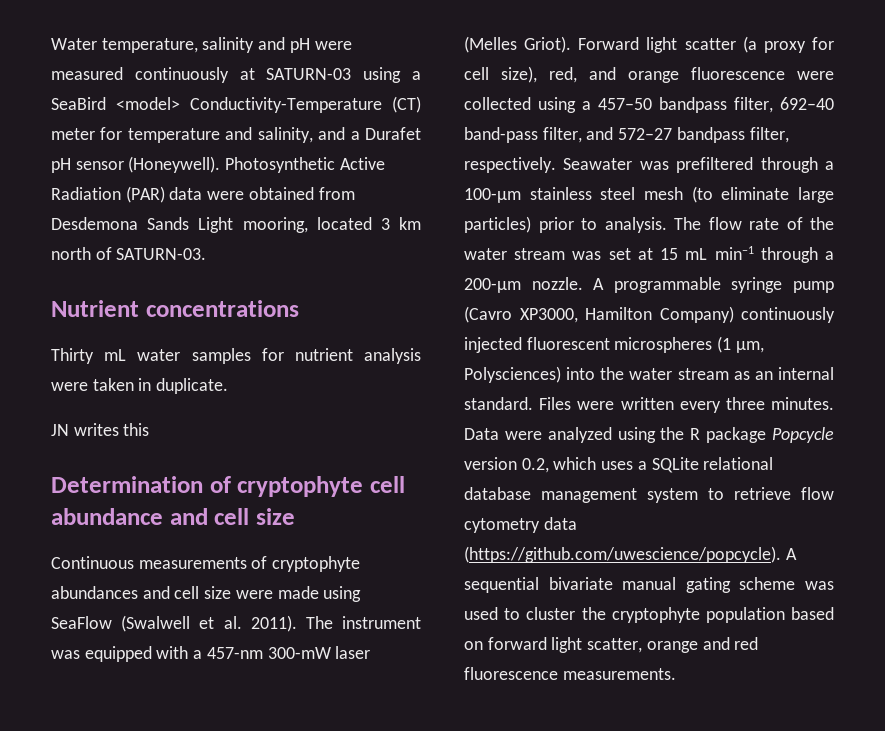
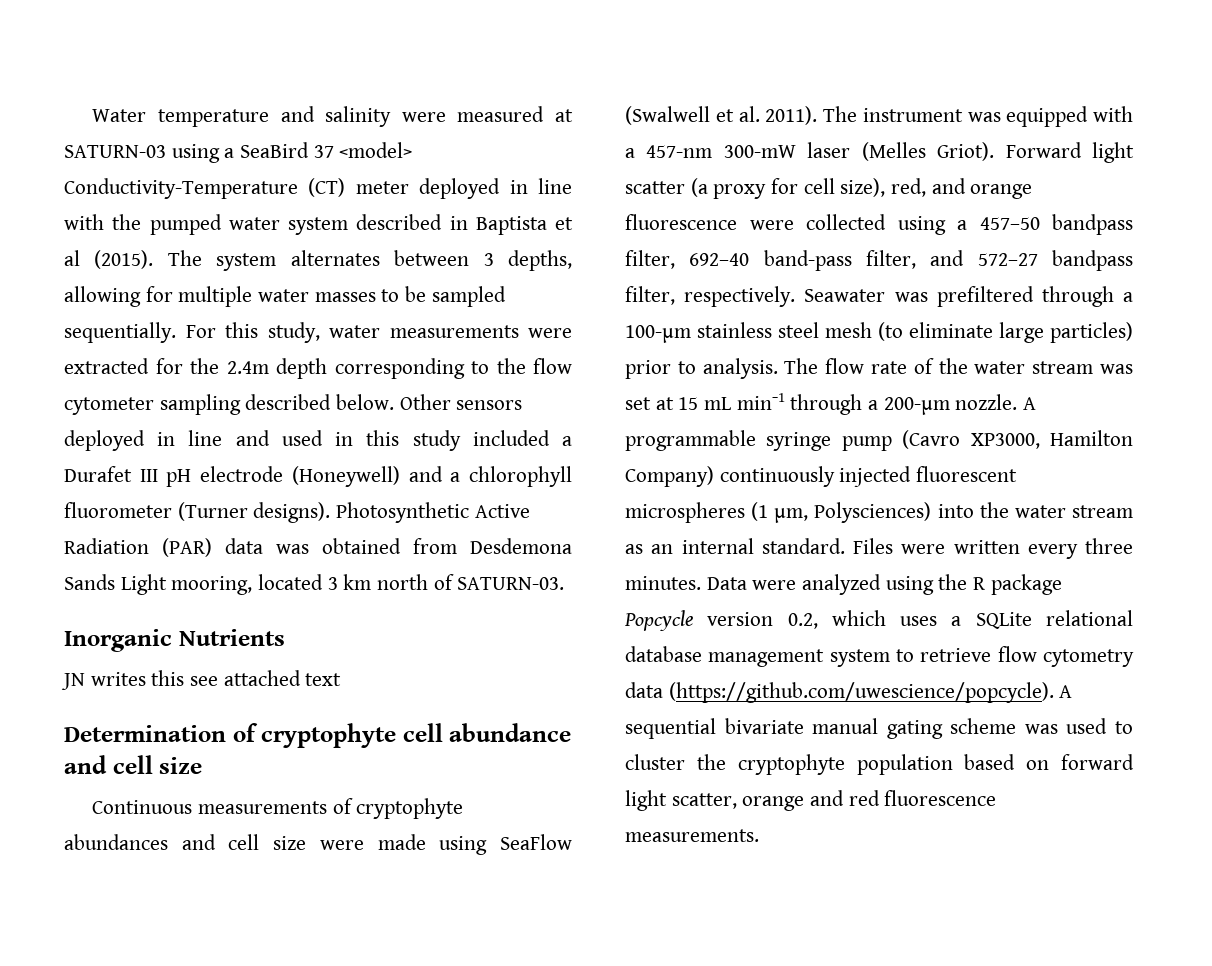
- Water temperature, salinity and pH were measured continuously at SATURN-03 using a SeaBird <model> Conductivity-Temperature (CT) meter for temperature and salinity, and a Durafet pH sensor (Honeywell).
+ Water temperature and salinity were measured at SATURN-03 using a SeaBird 37 <model> Conductivity-Temperature (CT) meter deployed in line with the pumped water system described in Baptista et al (2015). The system alternates between 3 depths, allowing for multiple water masses to be sampled sequentially. For this study, water measurements were extracted for the 2.4m depth corresponding to the flow cytometer sampling described below. Other sensors deployed in line and used in this study included a Durafet III pH electrode (Honeywell) and a chlorophyll fluorometer (Turner designs).
- Photosynthetic Active Radiation (PAR) data were obtained from Desdemona Sands Light mooring, located 3 km north of SATURN-03.
+ Photosynthetic Active Radiation (PAR) data was obtained from Desdemona Sands Light mooring, located 3 km north of SATURN-03.
- Nutrient concentrations
- Thirty mL water samples for nutrient analysis were taken in duplicate.
+ Inorganic Nutrients
- JN writes this
+ JN writes this see attached text

